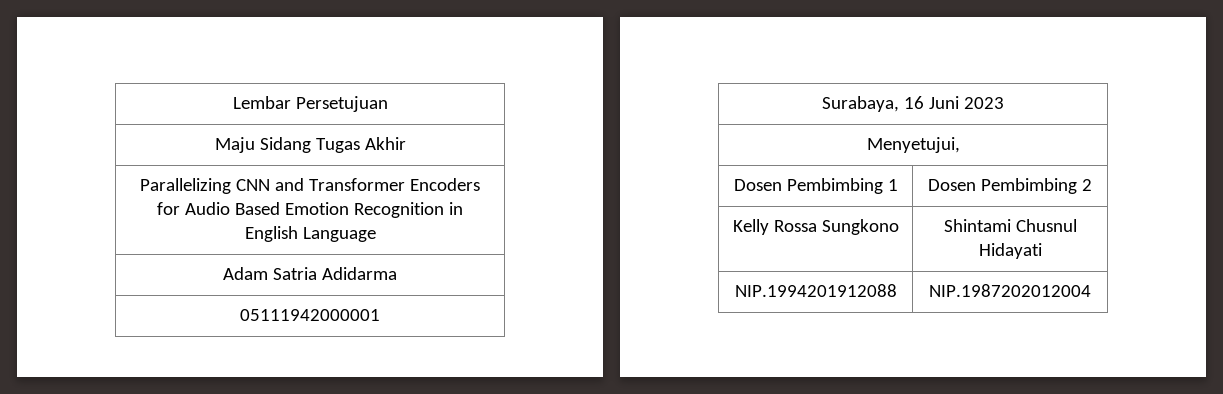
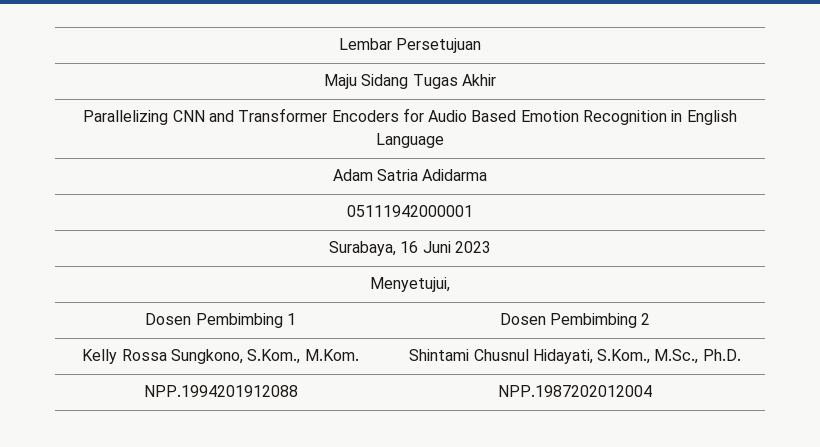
- Kelly Rossa Sungkono | Shintami Chusnul Hidayati
- NIP.1994201912088 | NIP.1987202012004
+ Kelly Rossa Sungkono, S.Kom., M.Kom. | Shintami Chusnul Hidayati, S.Kom., M.Sc., Ph.D.
+ NPP.1994201912088 | NPP.1987202012004

